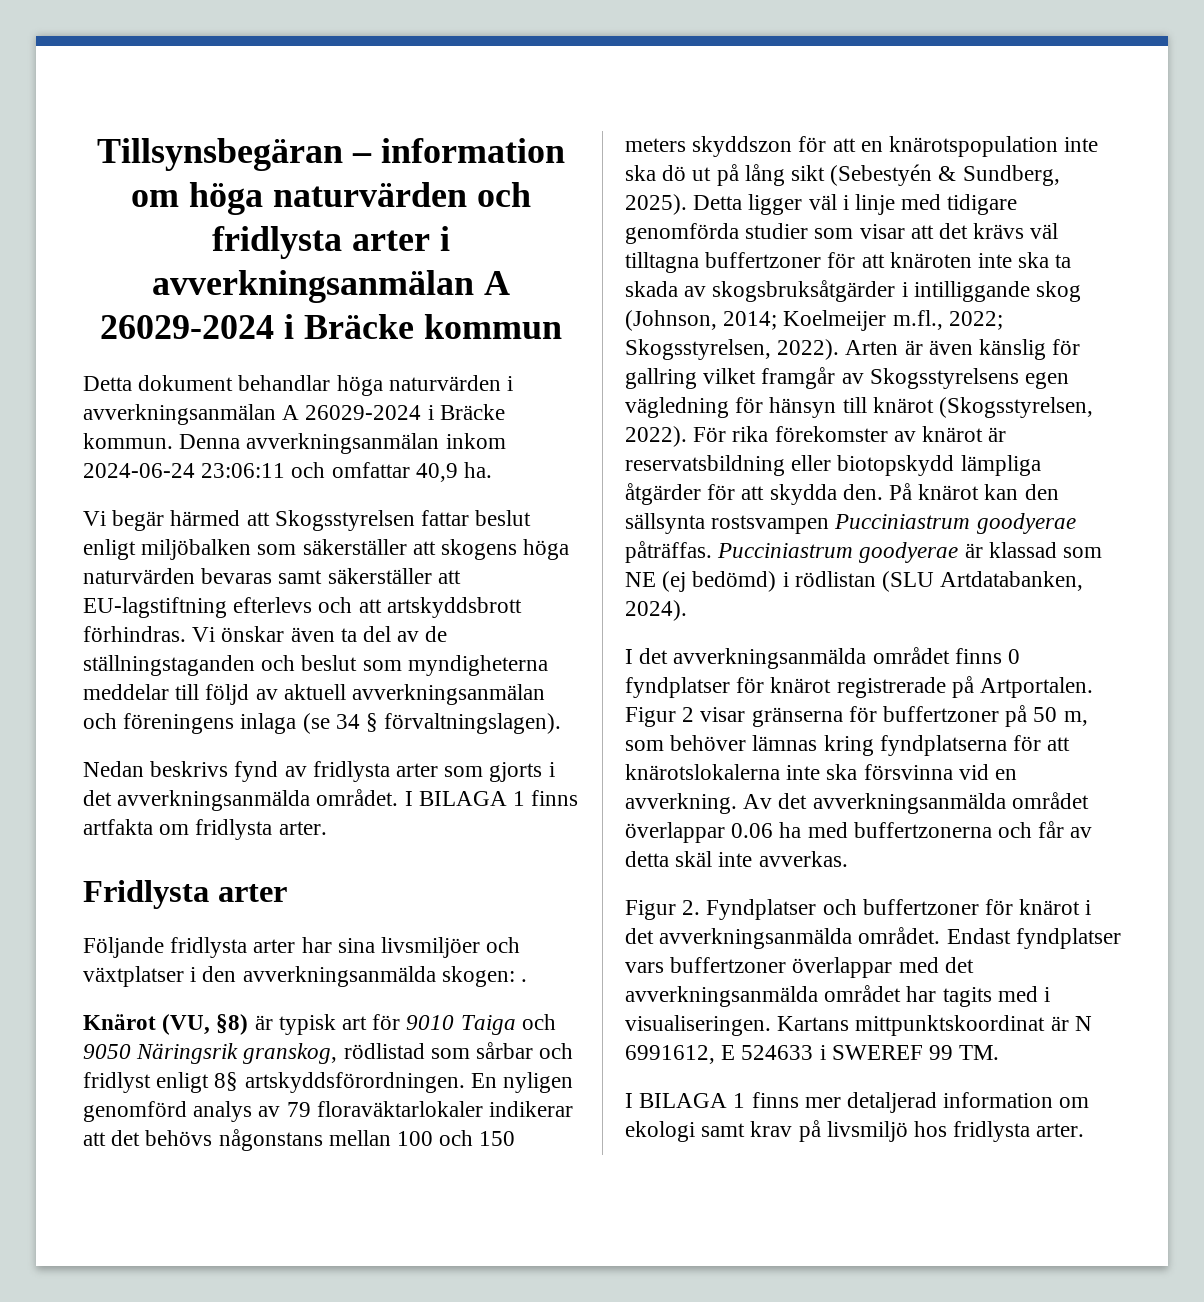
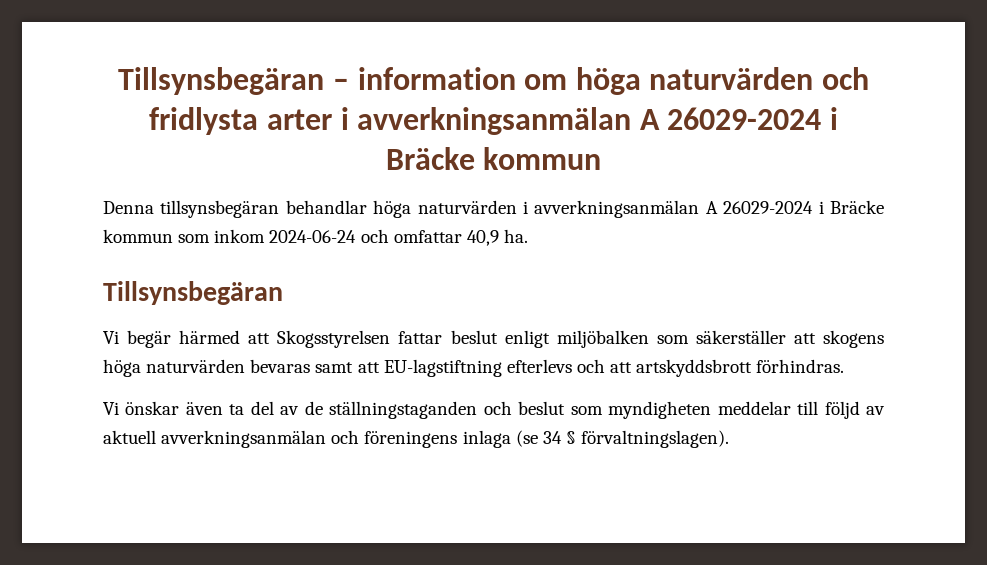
- Detta dokument behandlar höga naturvärden i avverkningsanmälan A 26029-2024 i Bräcke kommun. Denna avverkningsanmälan inkom 2024-06-24 23:06:11 och omfattar 40,9 ha.
+ Denna tillsynsbegäran behandlar höga naturvärden i avverkningsanmälan A 26029-2024 i Bräcke kommun som inkom 2024-06-24 och omfattar 40,9 ha.
+ Tillsynsbegäran
- Vi begär härmed att Skogsstyrelsen fattar beslut enligt miljöbalken som säkerställer att skogens höga naturvärden bevaras samt säkerställer att EU-lagstiftning efterlevs och att artskyddsbrott förhindras. Vi önskar även ta del av de ställningstaganden och beslut som myndigheterna meddelar till följd av aktuell avverkningsanmälan och föreningens inlaga (se 34 § förvaltningslagen).
+ Vi begär härmed att Skogsstyrelsen fattar beslut enligt miljöbalken som säkerställer att skogens höga naturvärden bevaras samt att EU-lagstiftning efterlevs och att artskyddsbrott förhindras.
+ Vi önskar även ta del av de ställningstaganden och beslut som myndigheten meddelar till följd av aktuell avverkningsanmälan och föreningens inlaga (se 34 § förvaltningslagen).
- Nedan beskrivs fynd av fridlysta arter som gjorts i det avverkningsanmälda området. I BILAGA 1 finns artfakta om fridlysta arter.
- Fridlysta arter
- Följande fridlysta arter har sina livsmiljöer och växtplatser i den avverkningsanmälda skogen: .
- Knärot (VU, §8) är typisk art för 9010 Taiga och 9050 Näringsrik granskog, rödlistad som sårbar och fridlyst enligt 8§ artskyddsförordningen. En nyligen genomförd analys av 79 floraväktarlokaler indikerar att det behövs någonstans mellan 100 och 150 meters skyddszon för att en knärotspopulation inte ska dö ut på lång sikt (Sebestyén & Sundberg, 2025). Detta ligger väl i linje med tidigare genomförda studier som visar att det krävs väl tilltagna buffertzoner för att knäroten inte ska ta skada av skogsbruksåtgärder i intilliggande skog (Johnson, 2014; Koelmeijer m.fl., 2022; Skogsstyrelsen, 2022). Arten är även känslig för gallring vilket framgår av Skogsstyrelsens egen vägledning för hänsyn till knärot (Skogsstyrelsen, 2022). För rika förekomster av knärot är reservatsbildning eller biotopskydd lämpliga åtgärder för att skydda den. På knärot kan den sällsynta rostsvampen Pucciniastrum goodyerae påträffas. Pucciniastrum goodyerae är klassad som NE (ej bedömd) i rödlistan (SLU Artdatabanken, 2024).
- I det avverkningsanmälda området finns 0 fyndplatser för knärot registrerade på Artportalen. Figur 2 visar gränserna för buffertzoner på 50 m, som behöver lämnas kring fyndplatserna för att knärotslokalerna inte ska försvinna vid en avverkning. Av det avverkningsanmälda området överlappar 0.06 ha med buffertzonerna och får av detta skäl inte avverkas.
- Figur 2. Fyndplatser och buffertzoner för knärot i det avverkningsanmälda området. Endast fyndplatser vars buffertzoner överlappar med det avverkningsanmälda området har tagits med i visualiseringen. Kartans mittpunktskoordinat är N 6991612, E 524633 i SWEREF 99 TM.
- I BILAGA 1 finns mer detaljerad information om ekologi samt krav på livsmiljö hos fridlysta arter.

